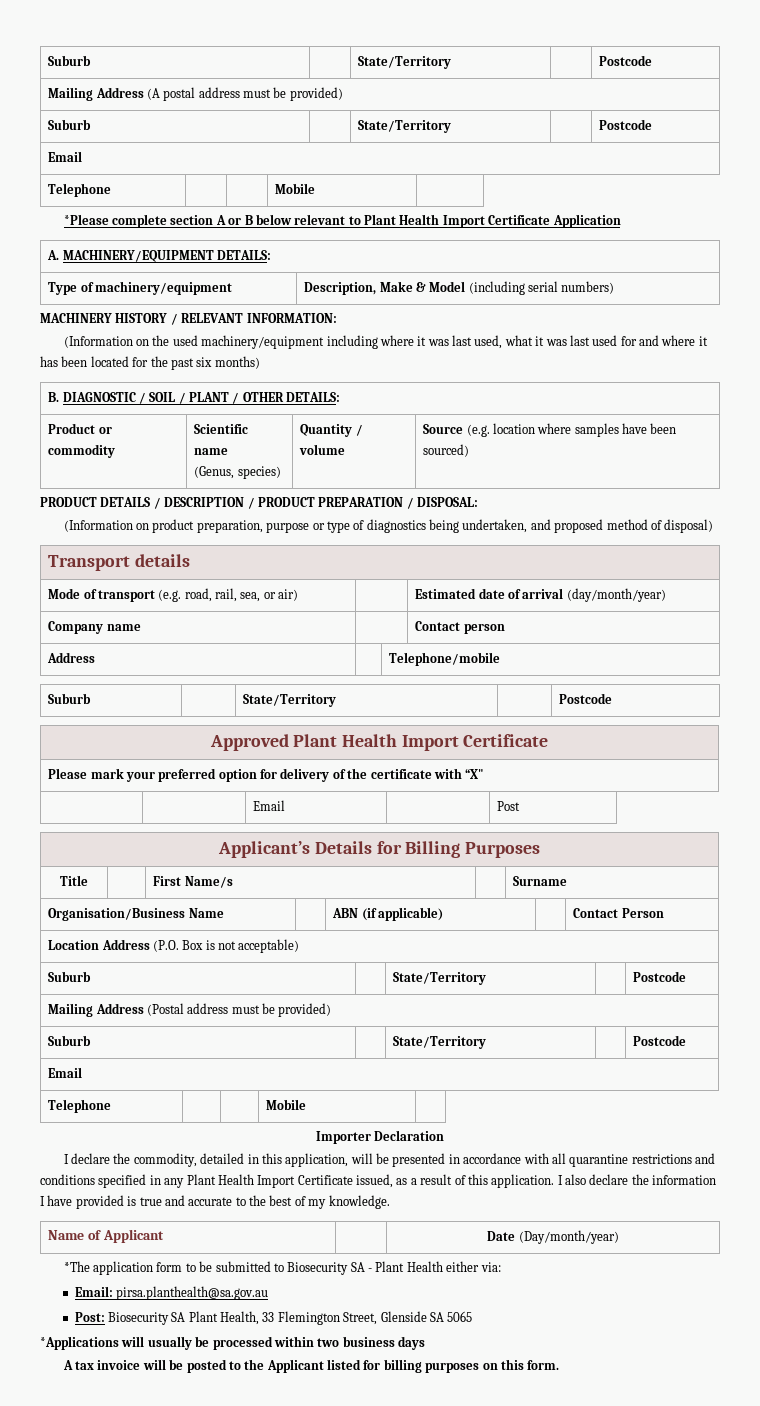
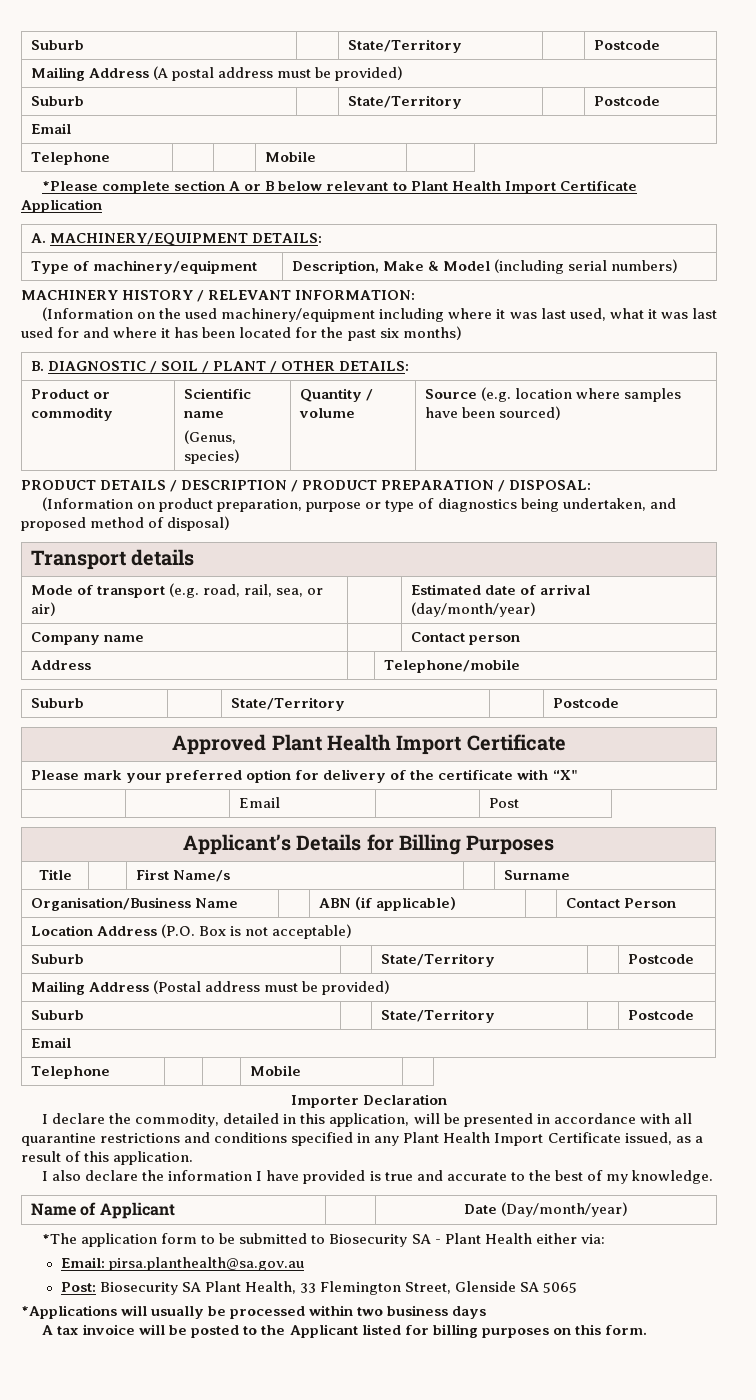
- I declare the commodity, detailed in this application, will be presented in accordance with all quarantine restrictions and conditions specified in any Plant Health Import Certificate issued, as a result of this application. I also declare the information I have provided is true and accurate to the best of my knowledge.
+ I declare the commodity, detailed in this application, will be presented in accordance with all quarantine restrictions and conditions specified in any Plant Health Import Certificate issued, as a result of this application.
+ I also declare the information I have provided is true and accurate to the best of my knowledge.

